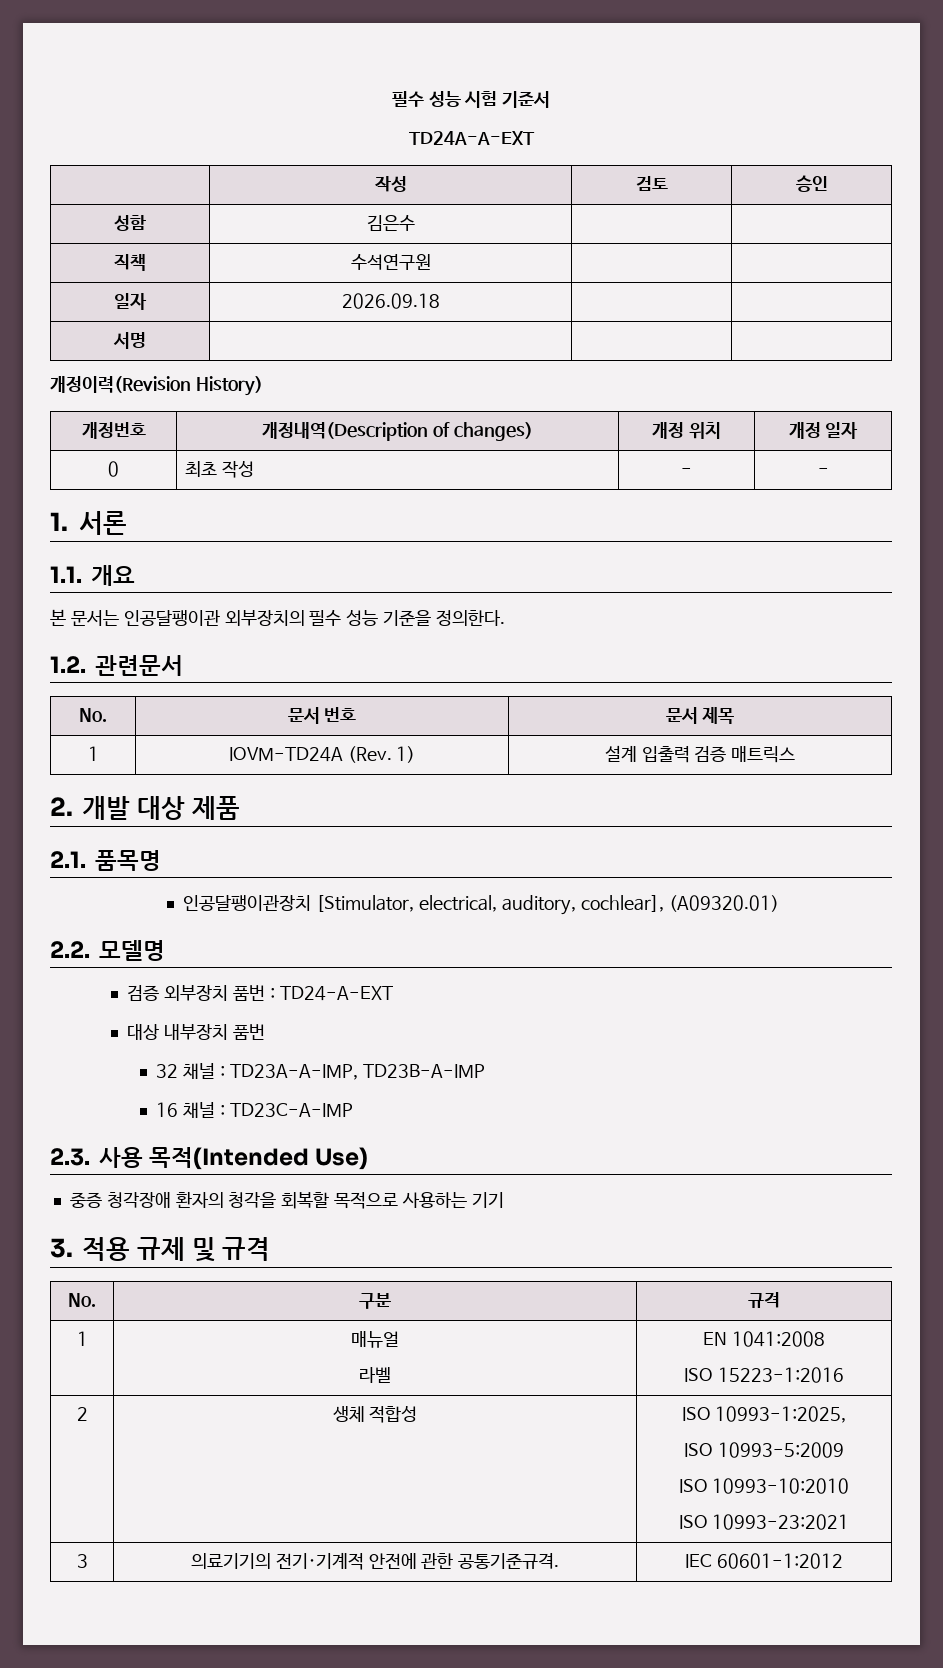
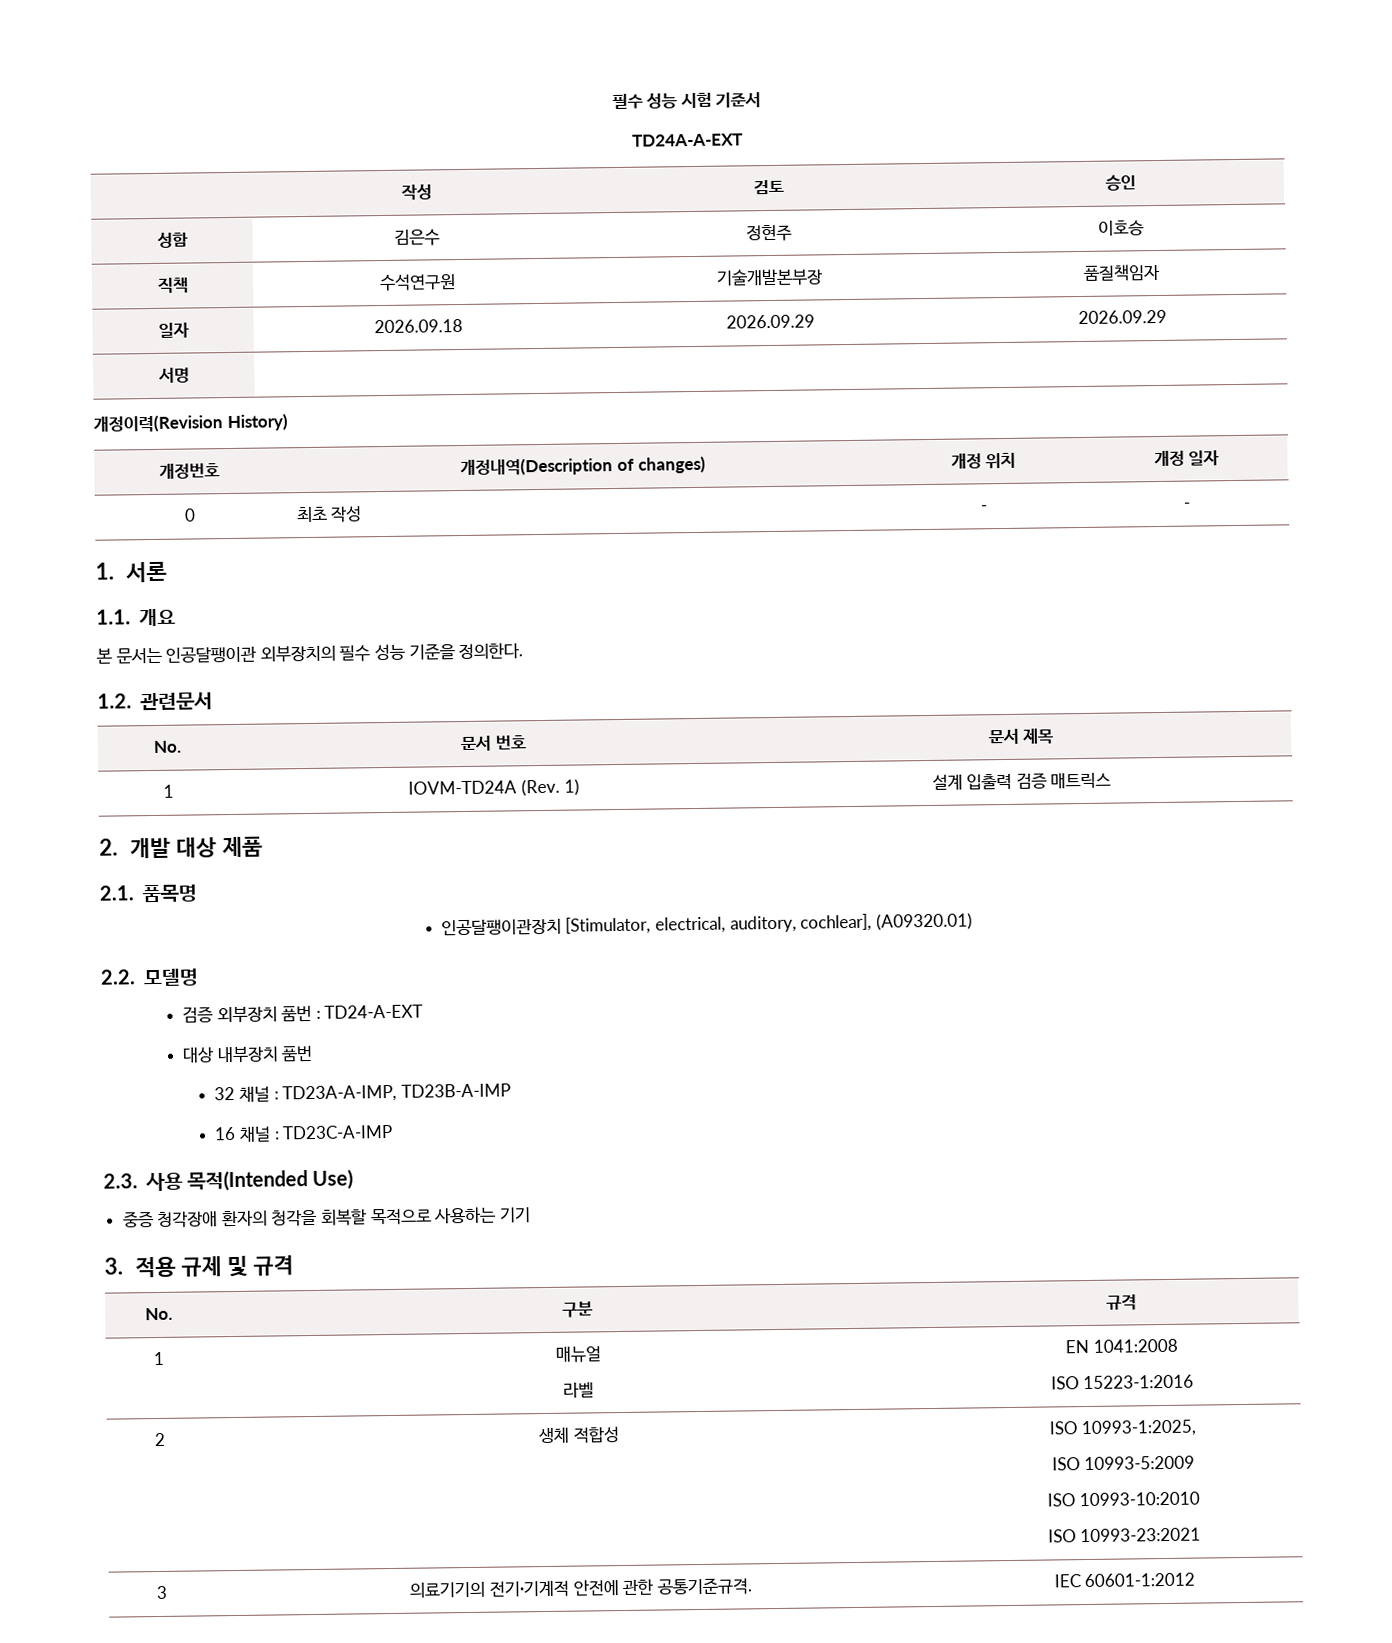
- 성함 | 김은수 | |
+ 성함 | 김은수 | 정현주 | 이호승
- 직책 | 수석연구원 | |
+ 직책 | 수석연구원 | 기술개발본부장 | 품질책임자
- 일자 | 2026.09.18 | |
+ 일자 | 2026.09.18 | 2026.09.29 | 2026.09.29

